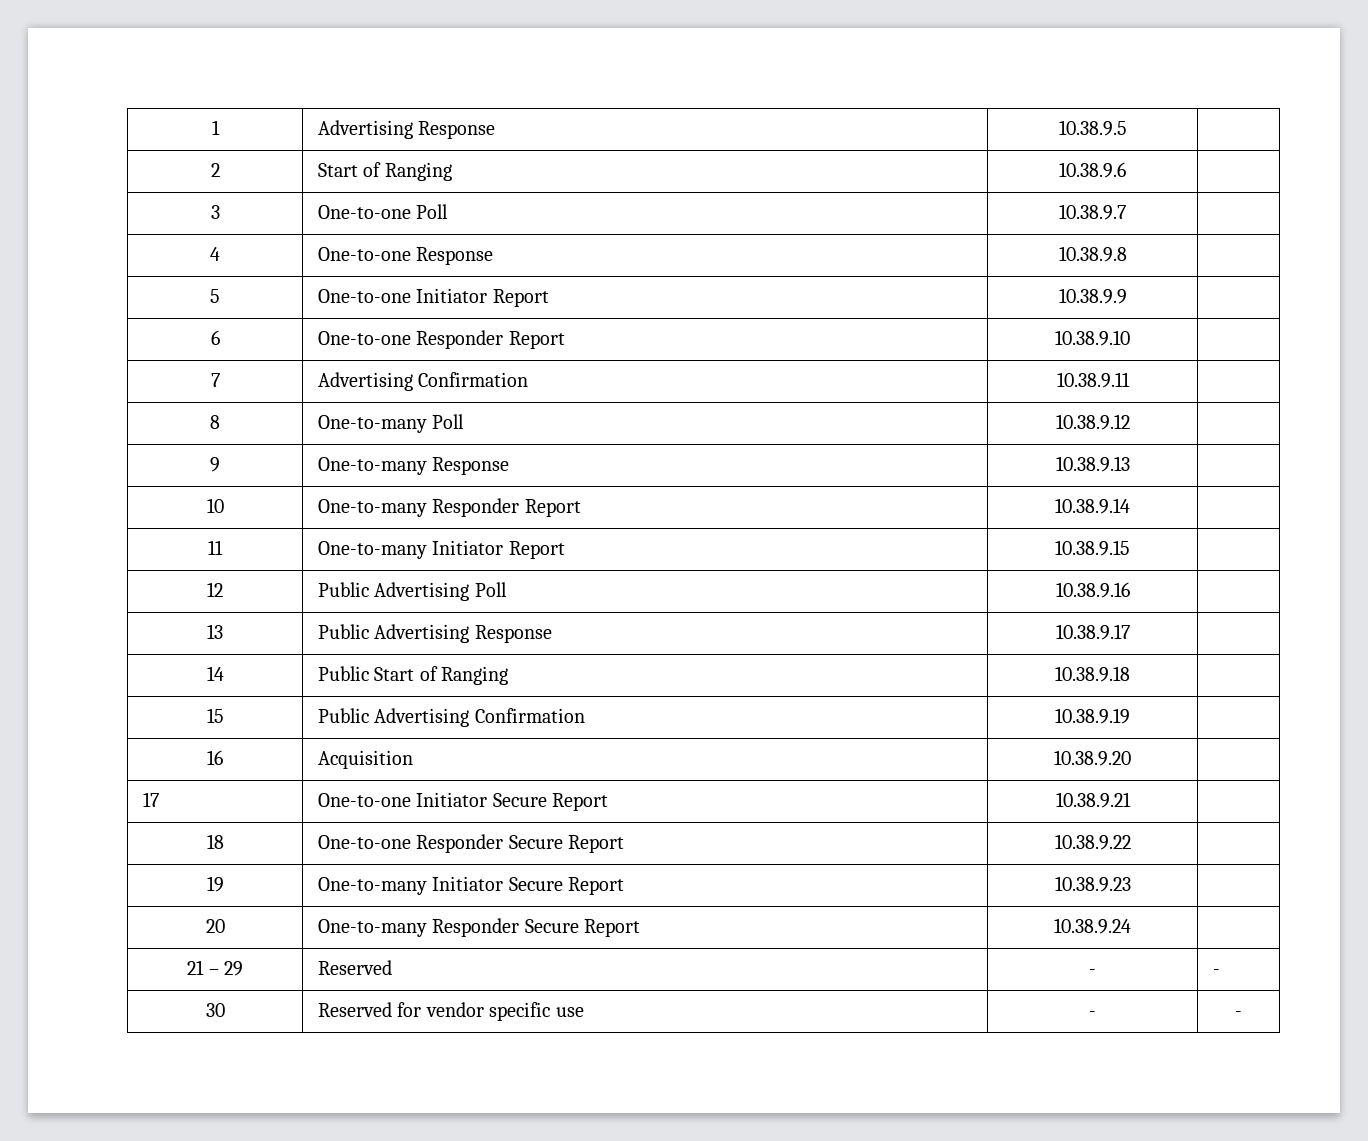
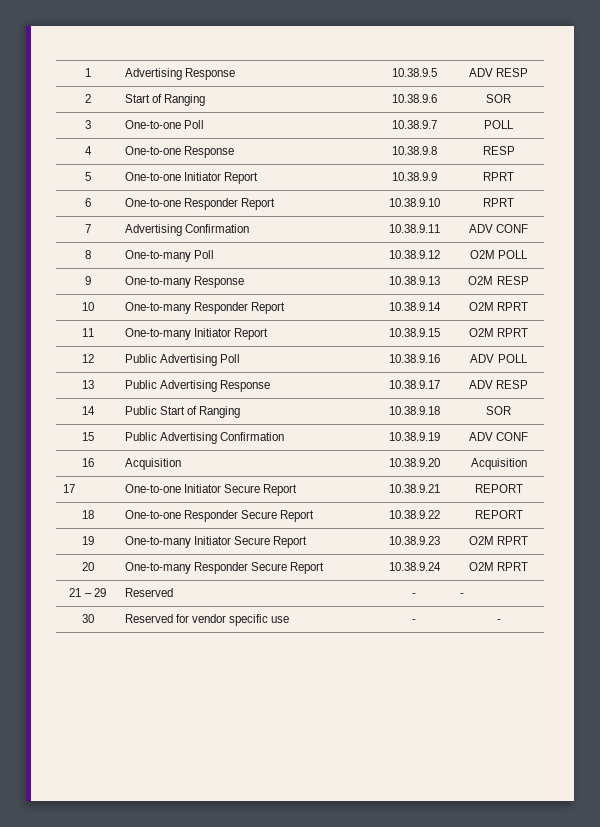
- 1 | Advertising Response | 10.38.9.5 |
+ 1 | Advertising Response | 10.38.9.5 | ADV RESP
- 2 | Start of Ranging | 10.38.9.6 |
+ 2 | Start of Ranging | 10.38.9.6 | SOR
- 3 | One-to-one Poll | 10.38.9.7 |
+ 3 | One-to-one Poll | 10.38.9.7 | POLL
- 4 | One-to-one Response | 10.38.9.8 |
+ 4 | One-to-one Response | 10.38.9.8 | RESP
- 5 | One-to-one Initiator Report | 10.38.9.9 |
+ 5 | One-to-one Initiator Report | 10.38.9.9 | RPRT
- 6 | One-to-one Responder Report | 10.38.9.10 |
+ 6 | One-to-one Responder Report | 10.38.9.10 | RPRT
- 7 | Advertising Confirmation | 10.38.9.11 |
+ 7 | Advertising Confirmation | 10.38.9.11 | ADV CONF
- 8 | One-to-many Poll | 10.38.9.12 |
+ 8 | One-to-many Poll | 10.38.9.12 | O2M POLL
- 9 | One-to-many Response | 10.38.9.13 |
+ 9 | One-to-many Response | 10.38.9.13 | O2M RESP
- 10 | One-to-many Responder Report | 10.38.9.14 |
+ 10 | One-to-many Responder Report | 10.38.9.14 | O2M RPRT
- 11 | One-to-many Initiator Report | 10.38.9.15 |
+ 11 | One-to-many Initiator Report | 10.38.9.15 | O2M RPRT
- 12 | Public Advertising Poll | 10.38.9.16 |
+ 12 | Public Advertising Poll | 10.38.9.16 | ADV POLL
- 13 | Public Advertising Response | 10.38.9.17 |
+ 13 | Public Advertising Response | 10.38.9.17 | ADV RESP
- 14 | Public Start of Ranging | 10.38.9.18 |
+ 14 | Public Start of Ranging | 10.38.9.18 | SOR
- 15 | Public Advertising Confirmation | 10.38.9.19 |
+ 15 | Public Advertising Confirmation | 10.38.9.19 | ADV CONF
- 16 | Acquisition | 10.38.9.20 |
+ 16 | Acquisition | 10.38.9.20 | Acquisition
- 17 | One-to-one Initiator Secure Report | 10.38.9.21 |
+ 17 | One-to-one Initiator Secure Report | 10.38.9.21 | REPORT
- 18 | One-to-one Responder Secure Report | 10.38.9.22 |
+ 18 | One-to-one Responder Secure Report | 10.38.9.22 | REPORT
- 19 | One-to-many Initiator Secure Report | 10.38.9.23 |
+ 19 | One-to-many Initiator Secure Report | 10.38.9.23 | O2M RPRT
- 20 | One-to-many Responder Secure Report | 10.38.9.24 |
+ 20 | One-to-many Responder Secure Report | 10.38.9.24 | O2M RPRT

